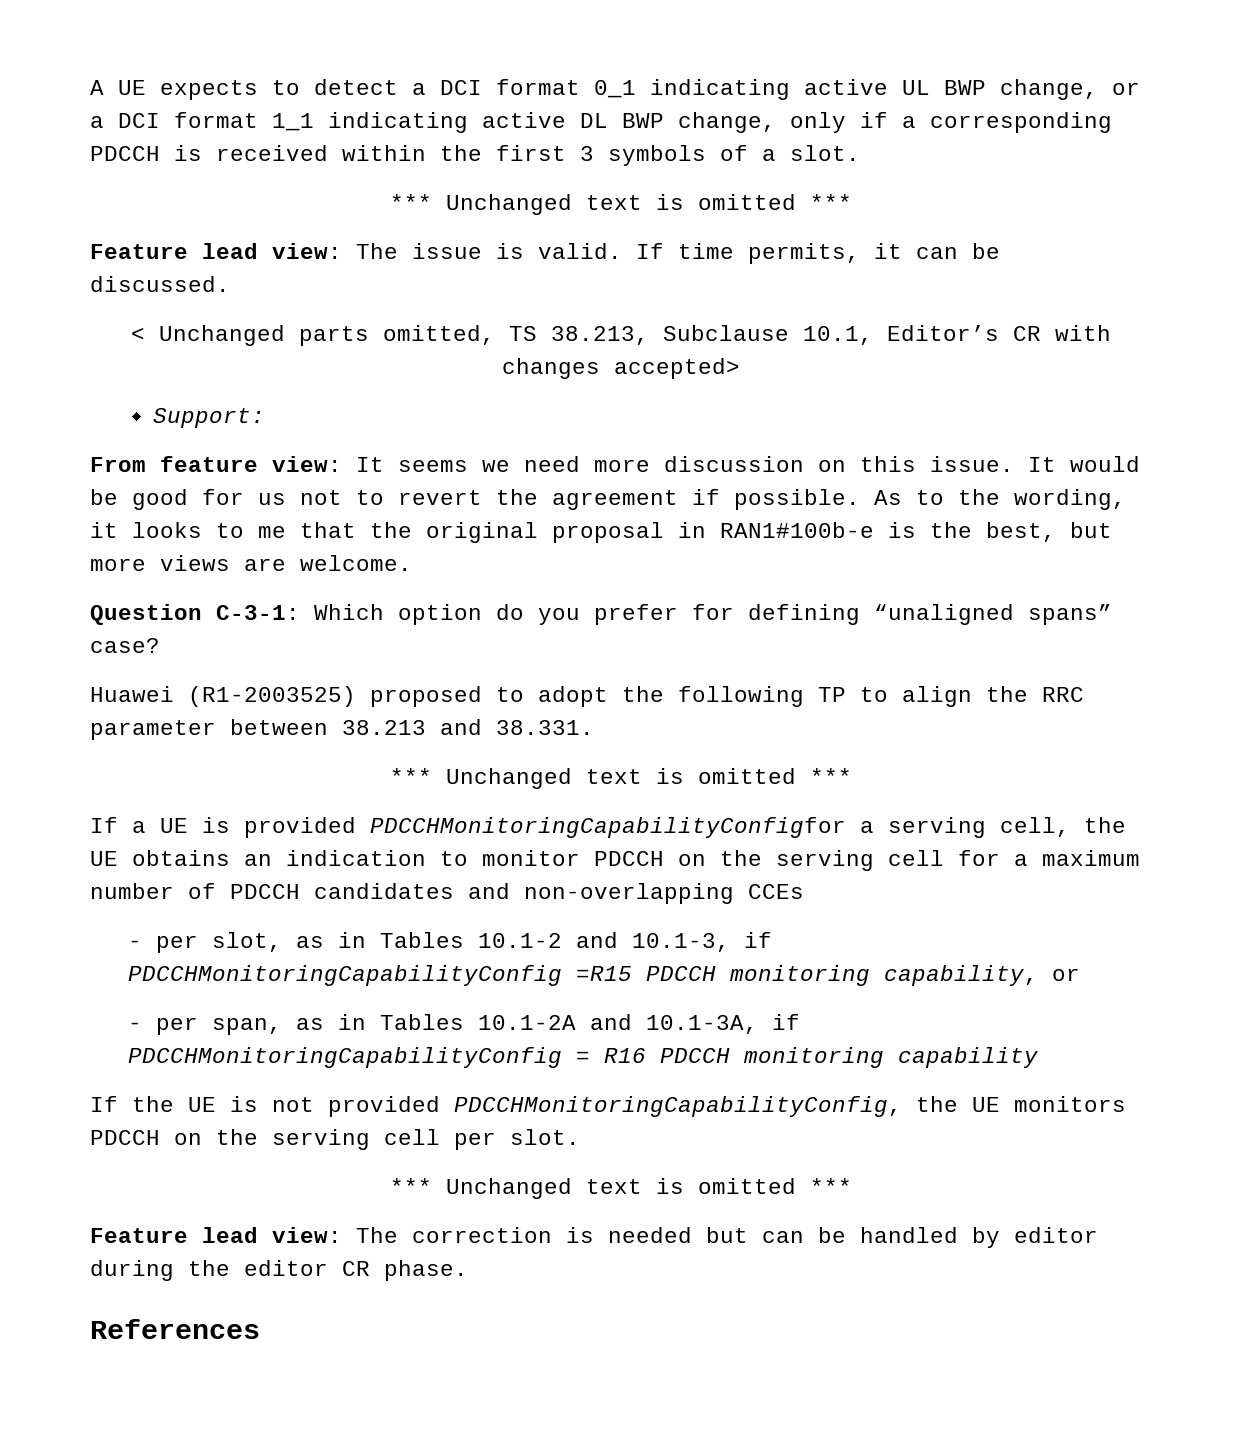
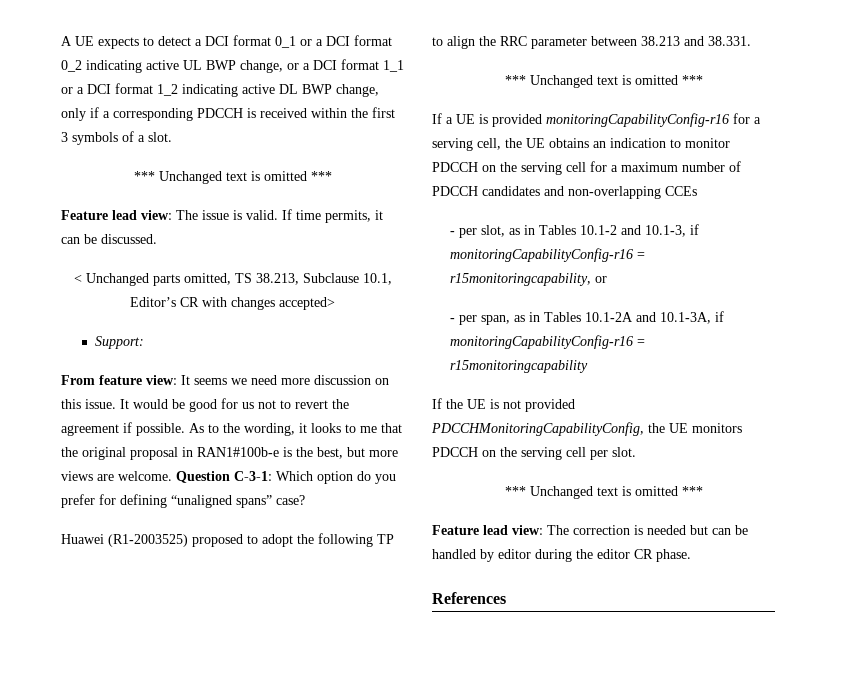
- A UE expects to detect a DCI format 0_1 indicating active UL BWP change, or a DCI format 1_1 indicating active DL BWP change, only if a corresponding PDCCH is received within the first 3 symbols of a slot.
+ A UE expects to detect a DCI format 0_1 or a DCI format 0_2 indicating active UL BWP change, or a DCI format 1_1 or a DCI format 1_2 indicating active DL BWP change, only if a corresponding PDCCH is received within the first 3 symbols of a slot.
- As to the wording, it looks to me that the original proposal in RAN1#100b-e is the best, but more views are welcome.
- Question C-3-1: Which option do you prefer for defining “unaligned spans” case?
+ As to the wording, it looks to me that the original proposal in RAN1#100b-e is the best, but more views are welcome. Question C-3-1: Which option do you prefer for defining “unaligned spans” case?
- If a UE is provided PDCCHMonitoringCapabilityConfigfor a serving cell, the UE obtains an indication to monitor PDCCH on the serving cell for a maximum number of PDCCH candidates and non-overlapping CCEs
+ If a UE is provided monitoringCapabilityConfig-r16 for a serving cell, the UE obtains an indication to monitor PDCCH on the serving cell for a maximum number of PDCCH candidates and non-overlapping CCEs
- - per slot, as in Tables 10.1-2 and 10.1-3, if PDCCHMonitoringCapabilityConfig =R15 PDCCH monitoring capability, or
+ - per slot, as in Tables 10.1-2 and 10.1-3, if monitoringCapabilityConfig-r16 = r15monitoringcapability, or
- - per span, as in Tables 10.1-2A and 10.1-3A, if PDCCHMonitoringCapabilityConfig = R16 PDCCH monitoring capability
+ - per span, as in Tables 10.1-2A and 10.1-3A, if monitoringCapabilityConfig-r16 = r15monitoringcapability

